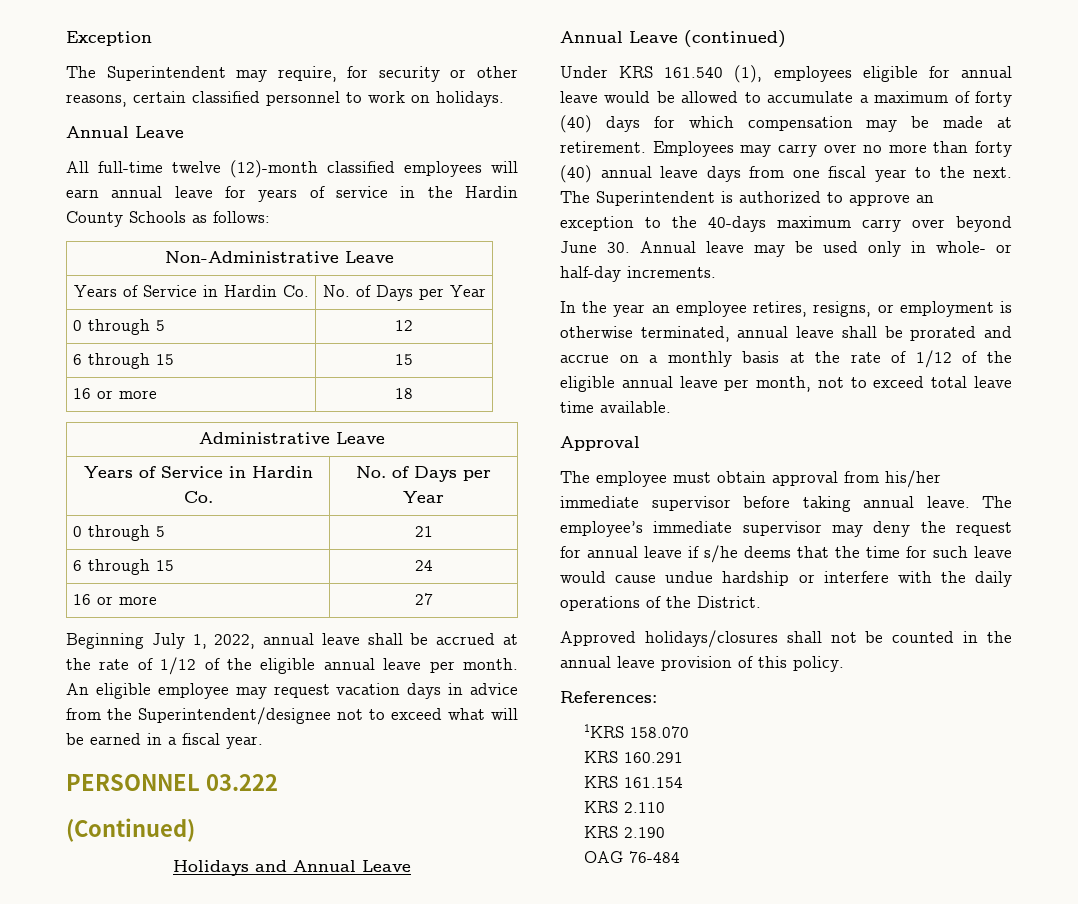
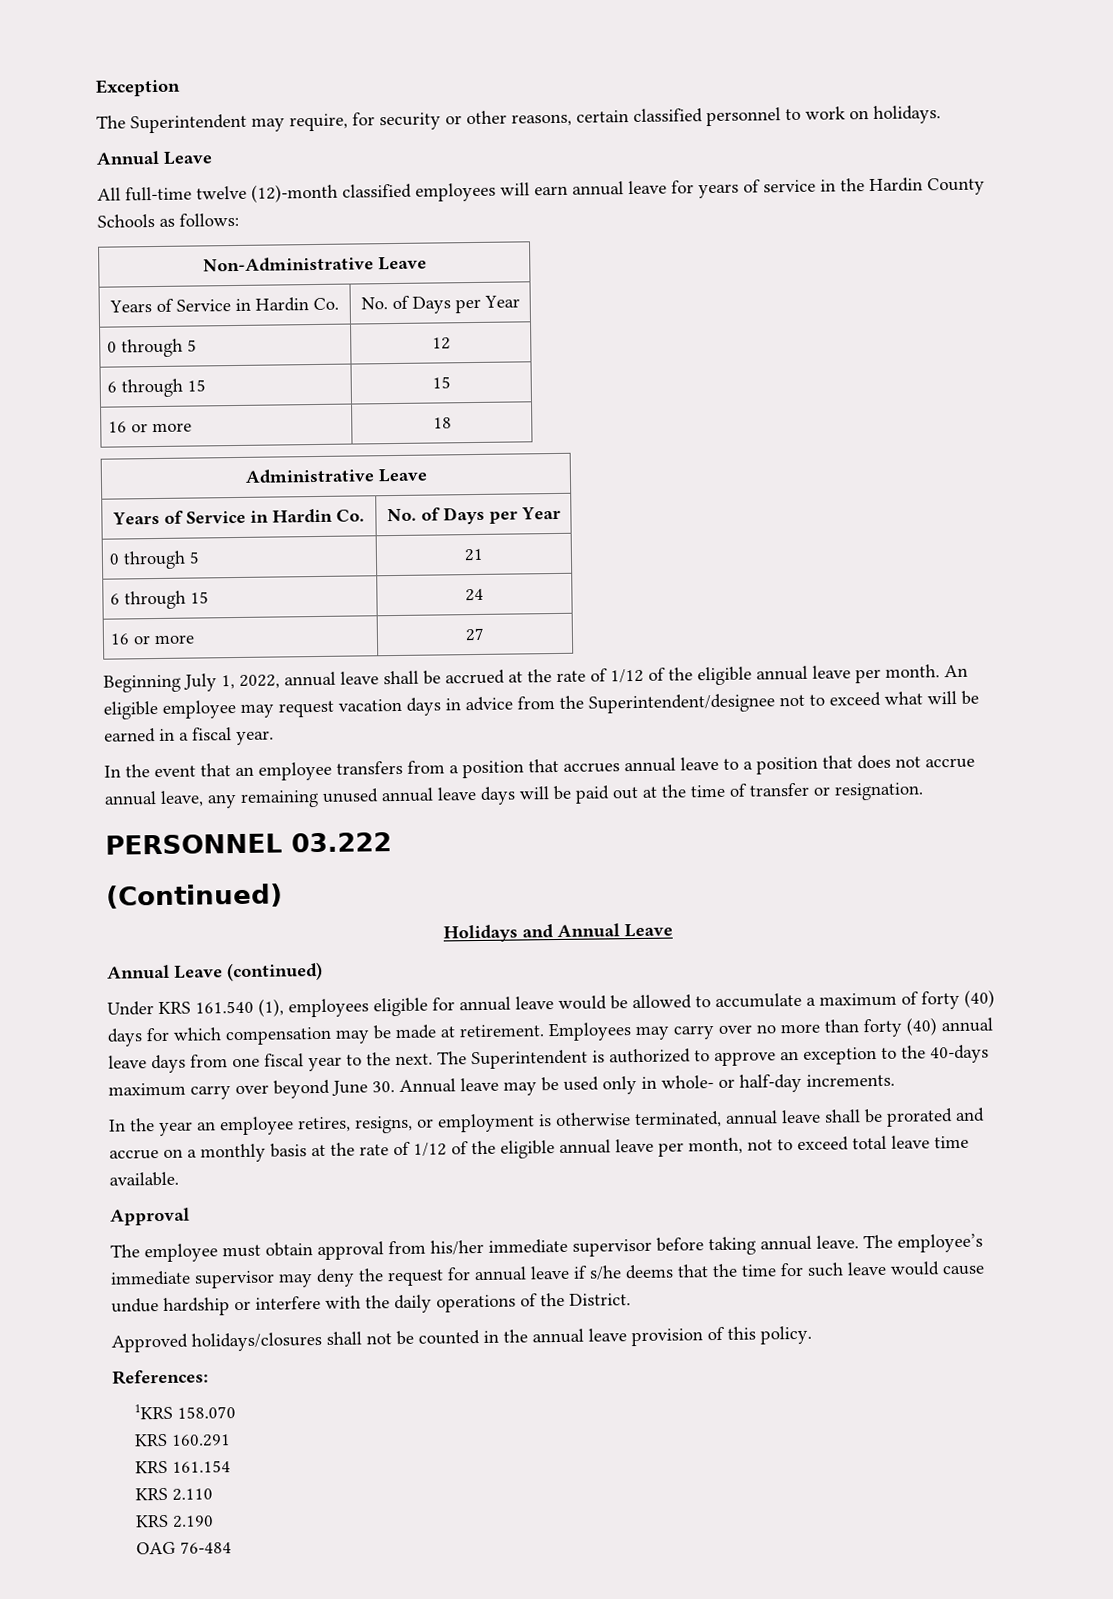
+ In the event that an employee transfers from a position that accrues annual leave to a position that does not accrue annual leave, any remaining unused annual leave days will be paid out at the time of transfer or resignation.

